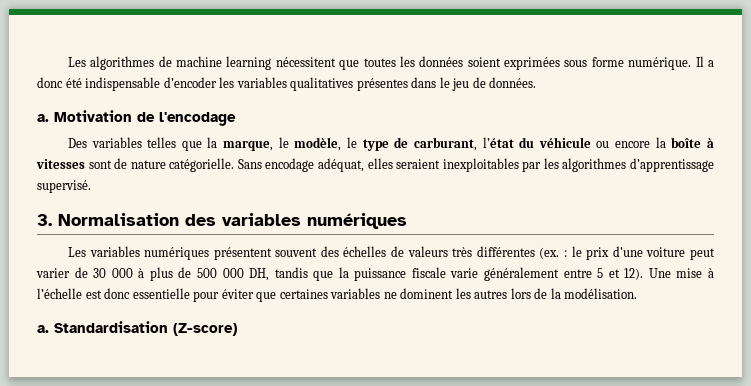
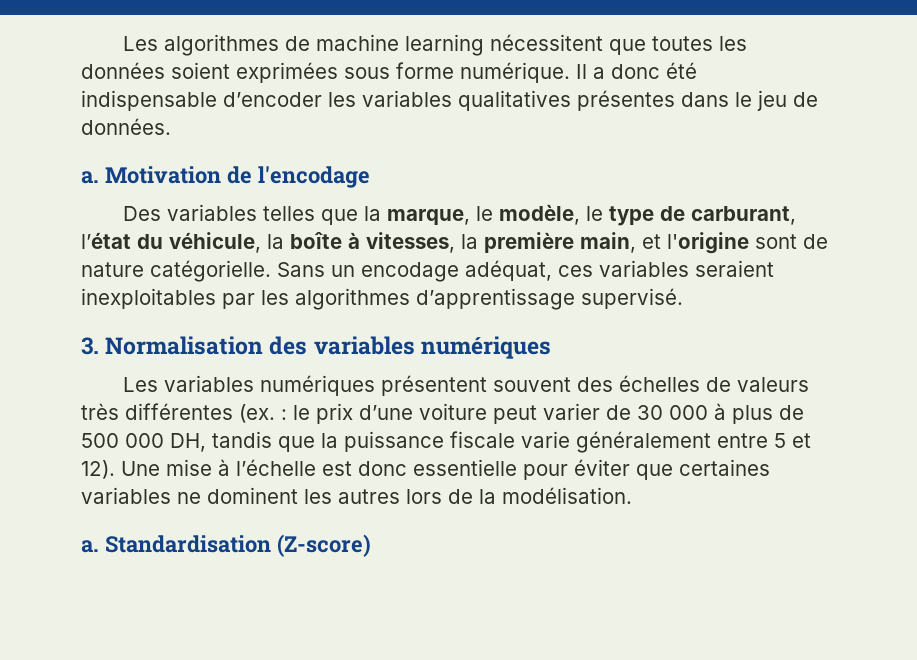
- Des variables telles que la marque, le modèle, le type de carburant, l’état du véhicule ou encore la boîte à vitesses sont de nature catégorielle.
+ Des variables telles que la marque, le modèle, le type de carburant, l’état du véhicule, la boîte à vitesses, la première main, et l'origine sont de nature catégorielle.
- Sans encodage adéquat, elles seraient inexploitables par les algorithmes d’apprentissage supervisé.
+ Sans un encodage adéquat, ces variables seraient inexploitables par les algorithmes d’apprentissage supervisé.

